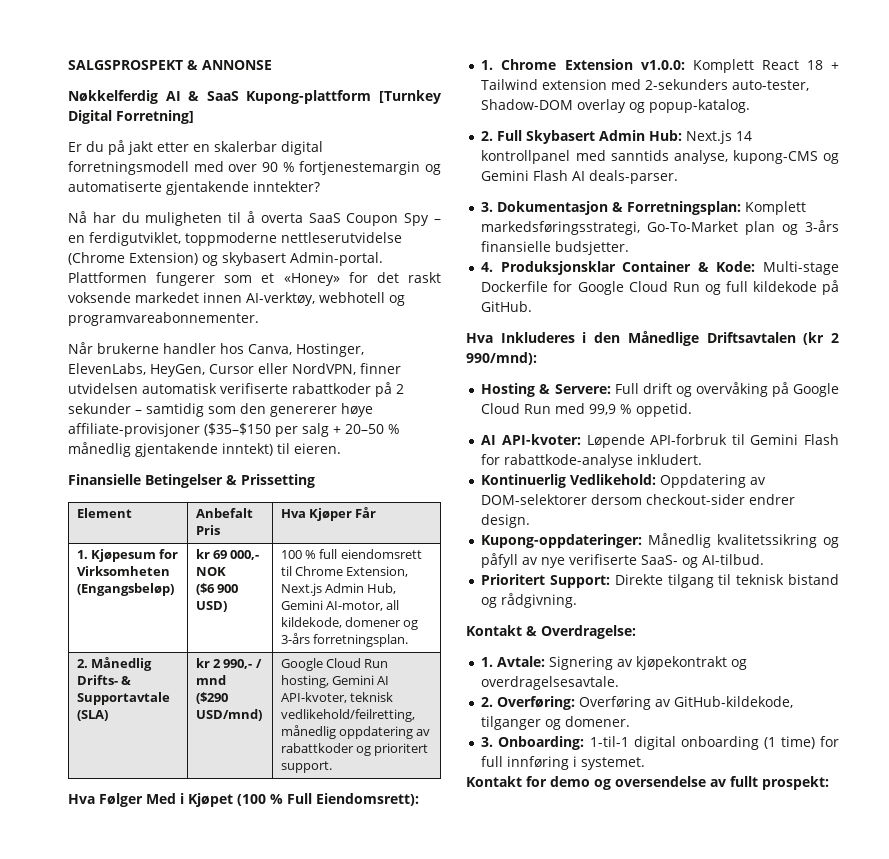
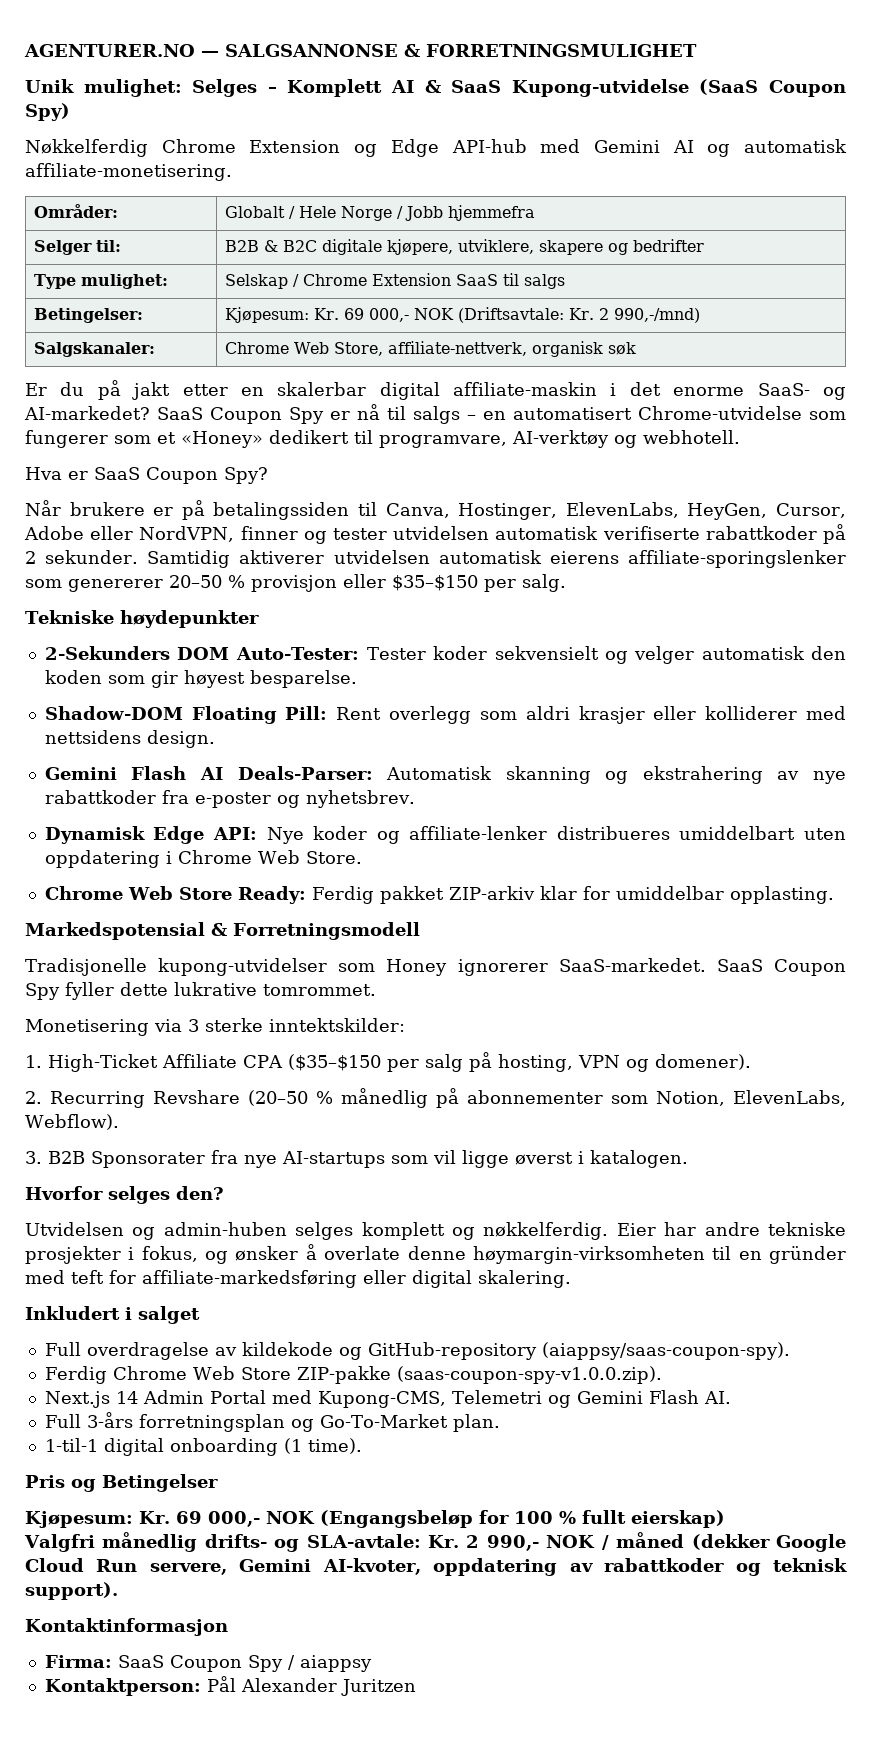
- SALGSPROSPEKT & ANNONSE
- Nøkkelferdig AI & SaaS Kupong-plattform [Turnkey Digital Forretning]
+ AGENTURER.NO — SALGSANNONSE & FORRETNINGSMULIGHET
+ Unik mulighet: Selges – Komplett AI & SaaS Kupong-utvidelse (SaaS Coupon Spy)
+ Nøkkelferdig Chrome Extension og Edge API-hub med Gemini AI og automatisk affiliate-monetisering.
+ Områder: | Globalt / Hele Norge / Jobb hjemmefra
+ Selger til: | B2B & B2C digitale kjøpere, utviklere, skapere og bedrifter
+ Type mulighet: | Selskap / Chrome Extension SaaS til salgs
+ Betingelser: | Kjøpesum: Kr. 69 000,- NOK (Driftsavtale: Kr. 2 990,-/mnd)
+ Salgskanaler: | Chrome Web Store, affiliate-nettverk, organisk søk
- Er du på jakt etter en skalerbar digital forretningsmodell med over 90 % fortjenestemargin og automatiserte gjentakende inntekter?
- Nå har du muligheten til å overta SaaS Coupon Spy – en ferdigutviklet, toppmoderne nettleserutvidelse (Chrome Extension) og skybasert Admin-portal. Plattformen fungerer som et «Honey» for det raskt voksende markedet innen AI-verktøy, webhotell og programvareabonnementer.
- Når brukerne handler hos Canva, Hostinger, ElevenLabs, HeyGen, Cursor eller NordVPN, finner utvidelsen automatisk verifiserte rabattkoder på 2 sekunder – samtidig som den genererer høye affiliate-provisjoner ($35–$150 per salg + 20–50 % månedlig gjentakende inntekt) til eieren.
- Finansielle Betingelser & Prissetting
- Element | Anbefalt Pris | Hva Kjøper Får
- 1. Kjøpesum for Virksomheten (Engangsbeløp) | kr 69 000,- NOK
- ($6 900 USD) | 100 % full eiendomsrett til Chrome Extension, Next.js Admin Hub, Gemini AI-motor, all kildekode, domener og 3-års forretningsplan.
- 2. Månedlig Drifts- & Supportavtale (SLA) | kr 2 990,- / mnd
- ($290 USD/mnd) | Google Cloud Run hosting, Gemini AI API-kvoter, teknisk vedlikehold/feilretting, månedlig oppdatering av rabattkoder og prioritert support.
- Hva Følger Med i Kjøpet (100 % Full Eiendomsrett):
- 1. Chrome Extension v1.0.0: Komplett React 18 + Tailwind extension med 2-sekunders auto-tester, Shadow-DOM overlay og popup-katalog.
- 2. Full Skybasert Admin Hub: Next.js 14 kontrollpanel med sanntids analyse, kupong-CMS og Gemini Flash AI deals-parser.
- 3. Dokumentasjon & Forretningsplan: Komplett markedsføringsstrategi, Go-To-Market plan og 3-års finansielle budsjetter.
- 4. Produksjonsklar Container & Kode: Multi-stage Dockerfile for Google Cloud Run og full kildekode på GitHub.
- Hva Inkluderes i den Månedlige Driftsavtalen (kr 2 990/mnd):
- Hosting & Servere: Full drift og overvåking på Google Cloud Run med 99,9 % oppetid.
- AI API-kvoter: Løpende API-forbruk til Gemini Flash for rabattkode-analyse inkludert.
- Kontinuerlig Vedlikehold: Oppdatering av DOM-selektorer dersom checkout-sider endrer design.
- Kupong-oppdateringer: Månedlig kvalitetssikring og påfyll av nye verifiserte SaaS- og AI-tilbud.
- Prioritert Support: Direkte tilgang til teknisk bistand og rådgivning.
- Kontakt & Overdragelse:
- 1. Avtale: Signering av kjøpekontrakt og overdragelsesavtale.
- 2. Overføring: Overføring av GitHub-kildekode, tilganger og domener.
- 3. Onboarding: 1-til-1 digital onboarding (1 time) for full innføring i systemet.
- Kontakt for demo og oversendelse av fullt prospekt:
+ Er du på jakt etter en skalerbar digital affiliate-maskin i det enorme SaaS- og AI-markedet? SaaS Coupon Spy er nå til salgs – en automatisert Chrome-utvidelse som fungerer som et «Honey» dedikert til programvare, AI-verktøy og webhotell.
+ Hva er SaaS Coupon Spy?
+ Når brukere er på betalingssiden til Canva, Hostinger, ElevenLabs, HeyGen, Cursor, Adobe eller NordVPN, finner og tester utvidelsen automatisk verifiserte rabattkoder på 2 sekunder. Samtidig aktiverer utvidelsen automatisk eierens affiliate-sporingslenker som genererer 20–50 % provisjon eller $35–$150 per salg.
+ Tekniske høydepunkter
+ 2-Sekunders DOM Auto-Tester: Tester koder sekvensielt og velger automatisk den koden som gir høyest besparelse.
+ Shadow-DOM Floating Pill: Rent overlegg som aldri krasjer eller kolliderer med nettsidens design.
+ Gemini Flash AI Deals-Parser: Automatisk skanning og ekstrahering av nye rabattkoder fra e-poster og nyhetsbrev.
+ Dynamisk Edge API: Nye koder og affiliate-lenker distribueres umiddelbart uten oppdatering i Chrome Web Store.
+ Chrome Web Store Ready: Ferdig pakket ZIP-arkiv klar for umiddelbar opplasting.
+ Markedspotensial & Forretningsmodell
+ Tradisjonelle kupong-utvidelser som Honey ignorerer SaaS-markedet. SaaS Coupon Spy fyller dette lukrative tomrommet.
+ Monetisering via 3 sterke inntektskilder:
+ 1. High-Ticket Affiliate CPA ($35–$150 per salg på hosting, VPN og domener).
+ 2. Recurring Revshare (20–50 % månedlig på abonnementer som Notion, ElevenLabs, Webflow).
+ 3. B2B Sponsorater fra nye AI-startups som vil ligge øverst i katalogen.
+ Hvorfor selges den?
+ Utvidelsen og admin-huben selges komplett og nøkkelferdig. Eier har andre tekniske prosjekter i fokus, og ønsker å overlate denne høymargin-virksomheten til en gründer med teft for affiliate-markedsføring eller digital skalering.
+ Inkludert i salget
+ Full overdragelse av kildekode og GitHub-repository (aiappsy/saas-coupon-spy).
+ Ferdig Chrome Web Store ZIP-pakke (saas-coupon-spy-v1.0.0.zip).
+ Next.js 14 Admin Portal med Kupong-CMS, Telemetri og Gemini Flash AI.
+ Full 3-års forretningsplan og Go-To-Market plan.
+ 1-til-1 digital onboarding (1 time).
+ Pris og Betingelser
+ Kjøpesum: Kr. 69 000,- NOK (Engangsbeløp for 100 % fullt eierskap)
+ Valgfri månedlig drifts- og SLA-avtale: Kr. 2 990,- NOK / måned (dekker Google Cloud Run servere, Gemini AI-kvoter, oppdatering av rabattkoder og teknisk support).
+ Kontaktinformasjon
+ Firma: SaaS Coupon Spy / aiappsy
+ Kontaktperson: Pål Alexander Juritzen

